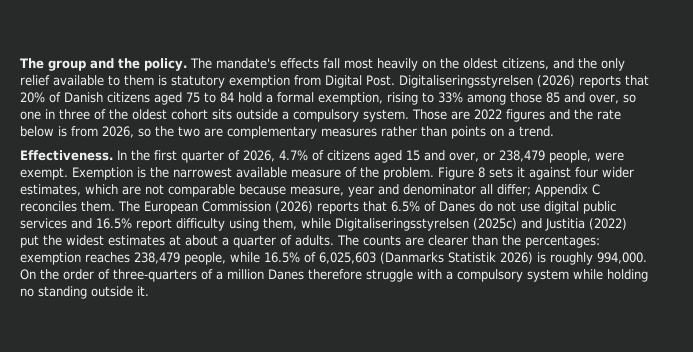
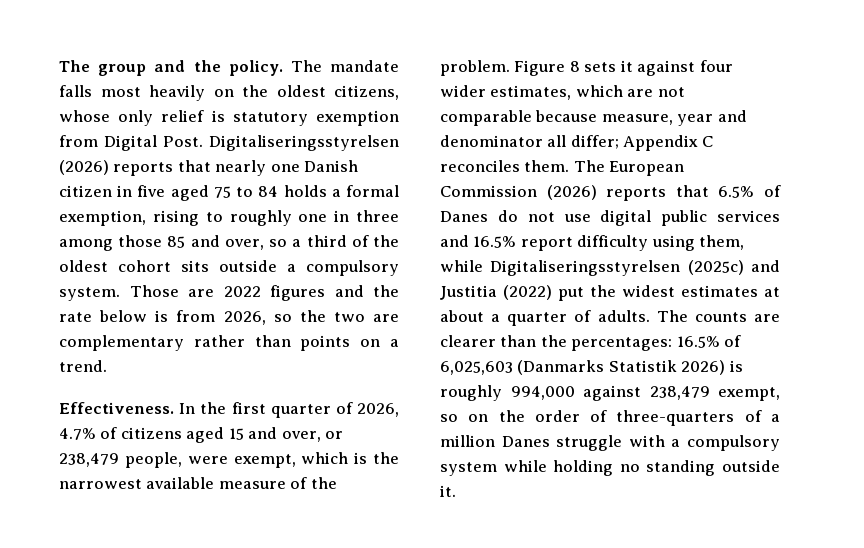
- The mandate's effects fall most heavily on the oldest citizens, and the only relief available to them is statutory exemption from Digital Post.
+ The mandate falls most heavily on the oldest citizens, whose only relief is statutory exemption from Digital Post.
- Digitaliseringsstyrelsen (2026) reports that 20% of Danish citizens aged 75 to 84 hold a formal exemption, rising to 33% among those 85 and over, so one in three of the oldest cohort sits outside a compulsory system.
+ Digitaliseringsstyrelsen (2026) reports that nearly one Danish citizen in five aged 75 to 84 holds a formal exemption, rising to roughly one in three among those 85 and over, so a third of the oldest cohort sits outside a compulsory system.
- Those are 2022 figures and the rate below is from 2026, so the two are complementary measures rather than points on a trend.
+ Those are 2022 figures and the rate below is from 2026, so the two are complementary rather than points on a trend.
- In the first quarter of 2026, 4.7% of citizens aged 15 and over, or 238,479 people, were exempt. Exemption is the narrowest available measure of the problem.
+ In the first quarter of 2026, 4.7% of citizens aged 15 and over, or 238,479 people, were exempt, which is the narrowest available measure of the problem.
- The counts are clearer than the percentages: exemption reaches 238,479 people, while 16.5% of 6,025,603 (Danmarks Statistik 2026) is roughly 994,000. On the order of three-quarters of a million Danes therefore struggle with a compulsory system while holding no standing outside it.
+ The counts are clearer than the percentages: 16.5% of 6,025,603 (Danmarks Statistik 2026) is roughly 994,000 against 238,479 exempt, so on the order of three-quarters of a million Danes struggle with a compulsory system while holding no standing outside it.

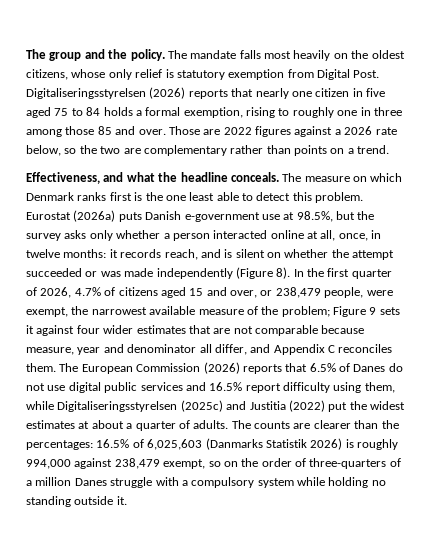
- Digitaliseringsstyrelsen (2026) reports that nearly one Danish citizen in five aged 75 to 84 holds a formal exemption, rising to roughly one in three among those 85 and over, so a third of the oldest cohort sits outside a compulsory system. Those are 2022 figures and the rate below is from 2026, so the two are complementary rather than points on a trend.
+ Digitaliseringsstyrelsen (2026) reports that nearly one citizen in five aged 75 to 84 holds a formal exemption, rising to roughly one in three among those 85 and over. Those are 2022 figures against a 2026 rate below, so the two are complementary rather than points on a trend.
- Effectiveness.
+ Effectiveness, and what the headline conceals. The measure on which Denmark ranks first is the one least able to detect this problem. Eurostat (2026a) puts Danish e-government use at 98.5%, but the survey asks only whether a person interacted online at all, once, in twelve months: it records reach, and is silent on whether the attempt succeeded or was made independently (Figure 8).
- In the first quarter of 2026, 4.7% of citizens aged 15 and over, or 238,479 people, were exempt, which is the narrowest available measure of the problem. Figure 8 sets it against four wider estimates, which are not comparable because measure, year and denominator all differ; Appendix C reconciles them.
+ In the first quarter of 2026, 4.7% of citizens aged 15 and over, or 238,479 people, were exempt, the narrowest available measure of the problem; Figure 9 sets it against four wider estimates that are not comparable because measure, year and denominator all differ, and Appendix C reconciles them.

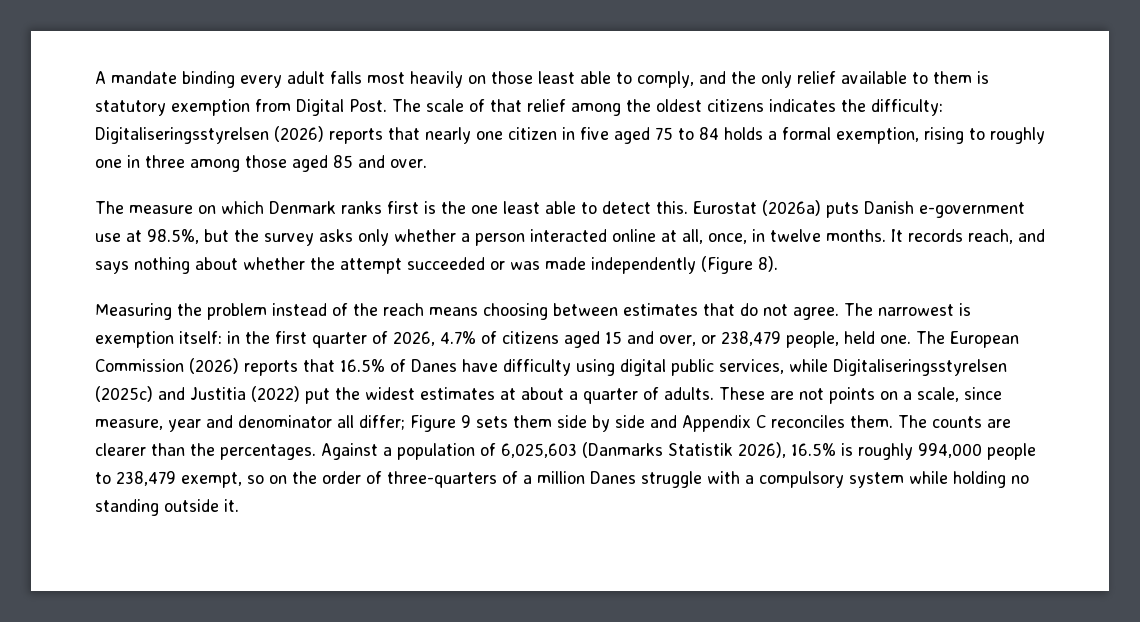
- The group and the policy. The mandate falls most heavily on the oldest citizens, whose only relief is statutory exemption from Digital Post.
+ A mandate binding every adult falls most heavily on those least able to comply, and the only relief available to them is statutory exemption from Digital Post.
- Digitaliseringsstyrelsen (2026) reports that nearly one citizen in five aged 75 to 84 holds a formal exemption, rising to roughly one in three among those 85 and over. Those are 2022 figures against a 2026 rate below, so the two are complementary rather than points on a trend.
- Effectiveness, and what the headline conceals. The measure on which Denmark ranks first is the one least able to detect this problem.
+ The scale of that relief among the oldest citizens indicates the difficulty: Digitaliseringsstyrelsen (2026) reports that nearly one citizen in five aged 75 to 84 holds a formal exemption, rising to roughly one in three among those aged 85 and over.
+ The measure on which Denmark ranks first is the one least able to detect this.
- Eurostat (2026a) puts Danish e-government use at 98.5%, but the survey asks only whether a person interacted online at all, once, in twelve months: it records reach, and is silent on whether the attempt succeeded or was made independently (Figure 8). In the first quarter of 2026, 4.7% of citizens aged 15 and over, or 238,479 people, were exempt, the narrowest available measure of the problem; Figure 9 sets it against four wider estimates that are not comparable because measure, year and denominator all differ, and Appendix C reconciles them.
+ Eurostat (2026a) puts Danish e-government use at 98.5%, but the survey asks only whether a person interacted online at all, once, in twelve months. It records reach, and says nothing about whether the attempt succeeded or was made independently (Figure 8).
+ Measuring the problem instead of the reach means choosing between estimates that do not agree. The narrowest is exemption itself: in the first quarter of 2026, 4.7% of citizens aged 15 and over, or 238,479 people, held one.
- The European Commission (2026) reports that 6.5% of Danes do not use digital public services and 16.5% report difficulty using them, while Digitaliseringsstyrelsen (2025c) and Justitia (2022) put the widest estimates at about a quarter of adults.
+ The European Commission (2026) reports that 16.5% of Danes have difficulty using digital public services, while Digitaliseringsstyrelsen (2025c) and Justitia (2022) put the widest estimates at about a quarter of adults.
+ These are not points on a scale, since measure, year and denominator all differ; Figure 9 sets them side by side and Appendix C reconciles them.
- The counts are clearer than the percentages: 16.5% of 6,025,603 (Danmarks Statistik 2026) is roughly 994,000 against 238,479 exempt, so on the order of three-quarters of a million Danes struggle with a compulsory system while holding no standing outside it.
+ The counts are clearer than the percentages. Against a population of 6,025,603 (Danmarks Statistik 2026), 16.5% is roughly 994,000 people to 238,479 exempt, so on the order of three-quarters of a million Danes struggle with a compulsory system while holding no standing outside it.

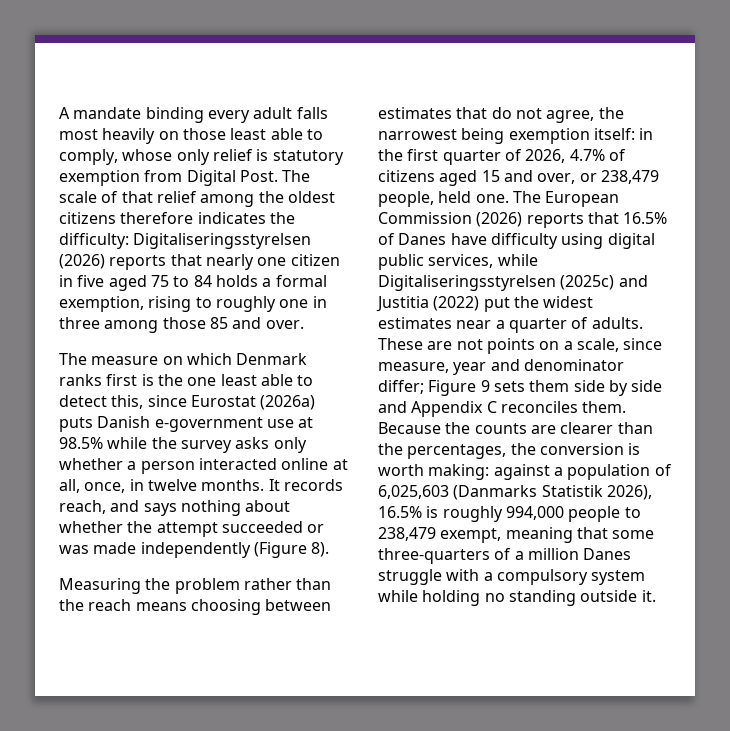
- A mandate binding every adult falls most heavily on those least able to comply, and the only relief available to them is statutory exemption from Digital Post.
+ A mandate binding every adult falls most heavily on those least able to comply, whose only relief is statutory exemption from Digital Post.
- The scale of that relief among the oldest citizens indicates the difficulty: Digitaliseringsstyrelsen (2026) reports that nearly one citizen in five aged 75 to 84 holds a formal exemption, rising to roughly one in three among those aged 85 and over.
+ The scale of that relief among the oldest citizens therefore indicates the difficulty: Digitaliseringsstyrelsen (2026) reports that nearly one citizen in five aged 75 to 84 holds a formal exemption, rising to roughly one in three among those 85 and over.
- The measure on which Denmark ranks first is the one least able to detect this. Eurostat (2026a) puts Danish e-government use at 98.5%, but the survey asks only whether a person interacted online at all, once, in twelve months.
+ The measure on which Denmark ranks first is the one least able to detect this, since Eurostat (2026a) puts Danish e-government use at 98.5% while the survey asks only whether a person interacted online at all, once, in twelve months.
- Measuring the problem instead of the reach means choosing between estimates that do not agree. The narrowest is exemption itself: in the first quarter of 2026, 4.7% of citizens aged 15 and over, or 238,479 people, held one.
+ Measuring the problem rather than the reach means choosing between estimates that do not agree, the narrowest being exemption itself: in the first quarter of 2026, 4.7% of citizens aged 15 and over, or 238,479 people, held one.
- The European Commission (2026) reports that 16.5% of Danes have difficulty using digital public services, while Digitaliseringsstyrelsen (2025c) and Justitia (2022) put the widest estimates at about a quarter of adults.
+ The European Commission (2026) reports that 16.5% of Danes have difficulty using digital public services, while Digitaliseringsstyrelsen (2025c) and Justitia (2022) put the widest estimates near a quarter of adults.
- These are not points on a scale, since measure, year and denominator all differ; Figure 9 sets them side by side and Appendix C reconciles them.
+ These are not points on a scale, since measure, year and denominator differ; Figure 9 sets them side by side and Appendix C reconciles them.
- The counts are clearer than the percentages. Against a population of 6,025,603 (Danmarks Statistik 2026), 16.5% is roughly 994,000 people to 238,479 exempt, so on the order of three-quarters of a million Danes struggle with a compulsory system while holding no standing outside it.
+ Because the counts are clearer than the percentages, the conversion is worth making: against a population of 6,025,603 (Danmarks Statistik 2026), 16.5% is roughly 994,000 people to 238,479 exempt, meaning that some three-quarters of a million Danes struggle with a compulsory system while holding no standing outside it.

